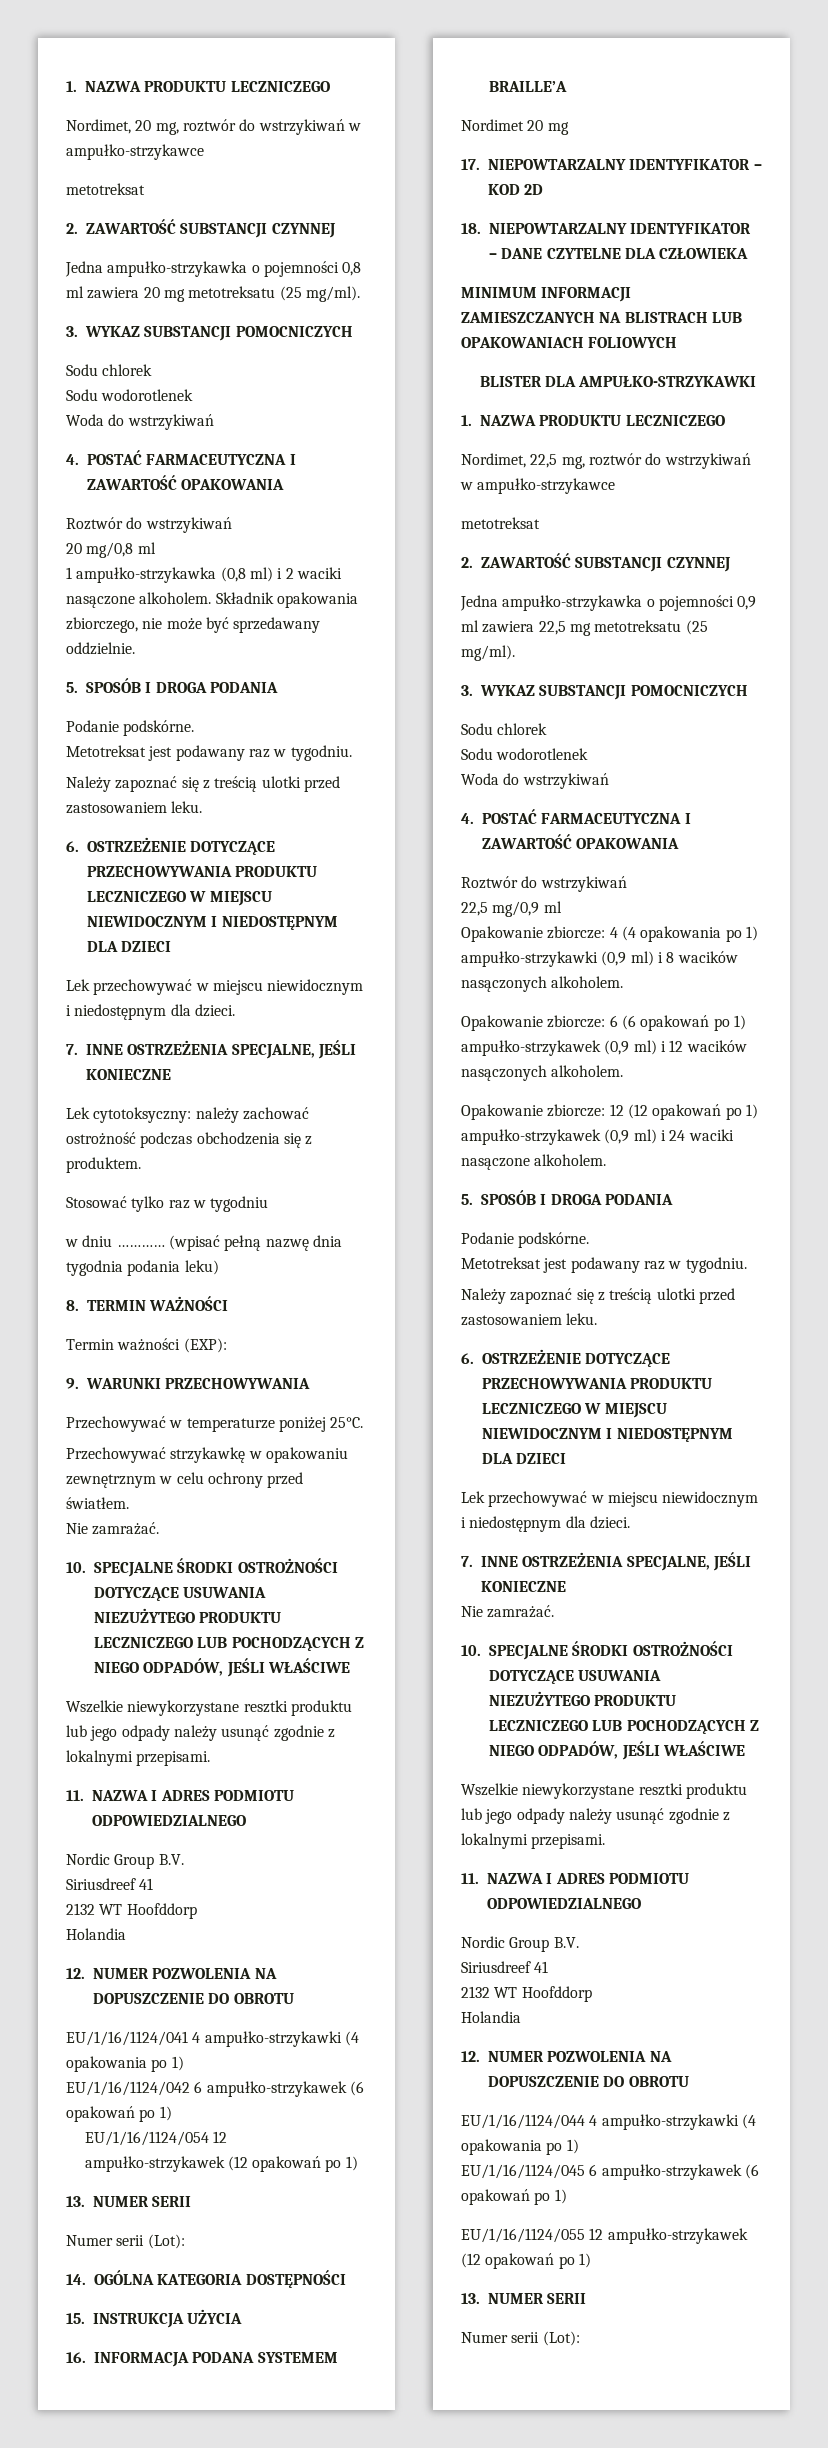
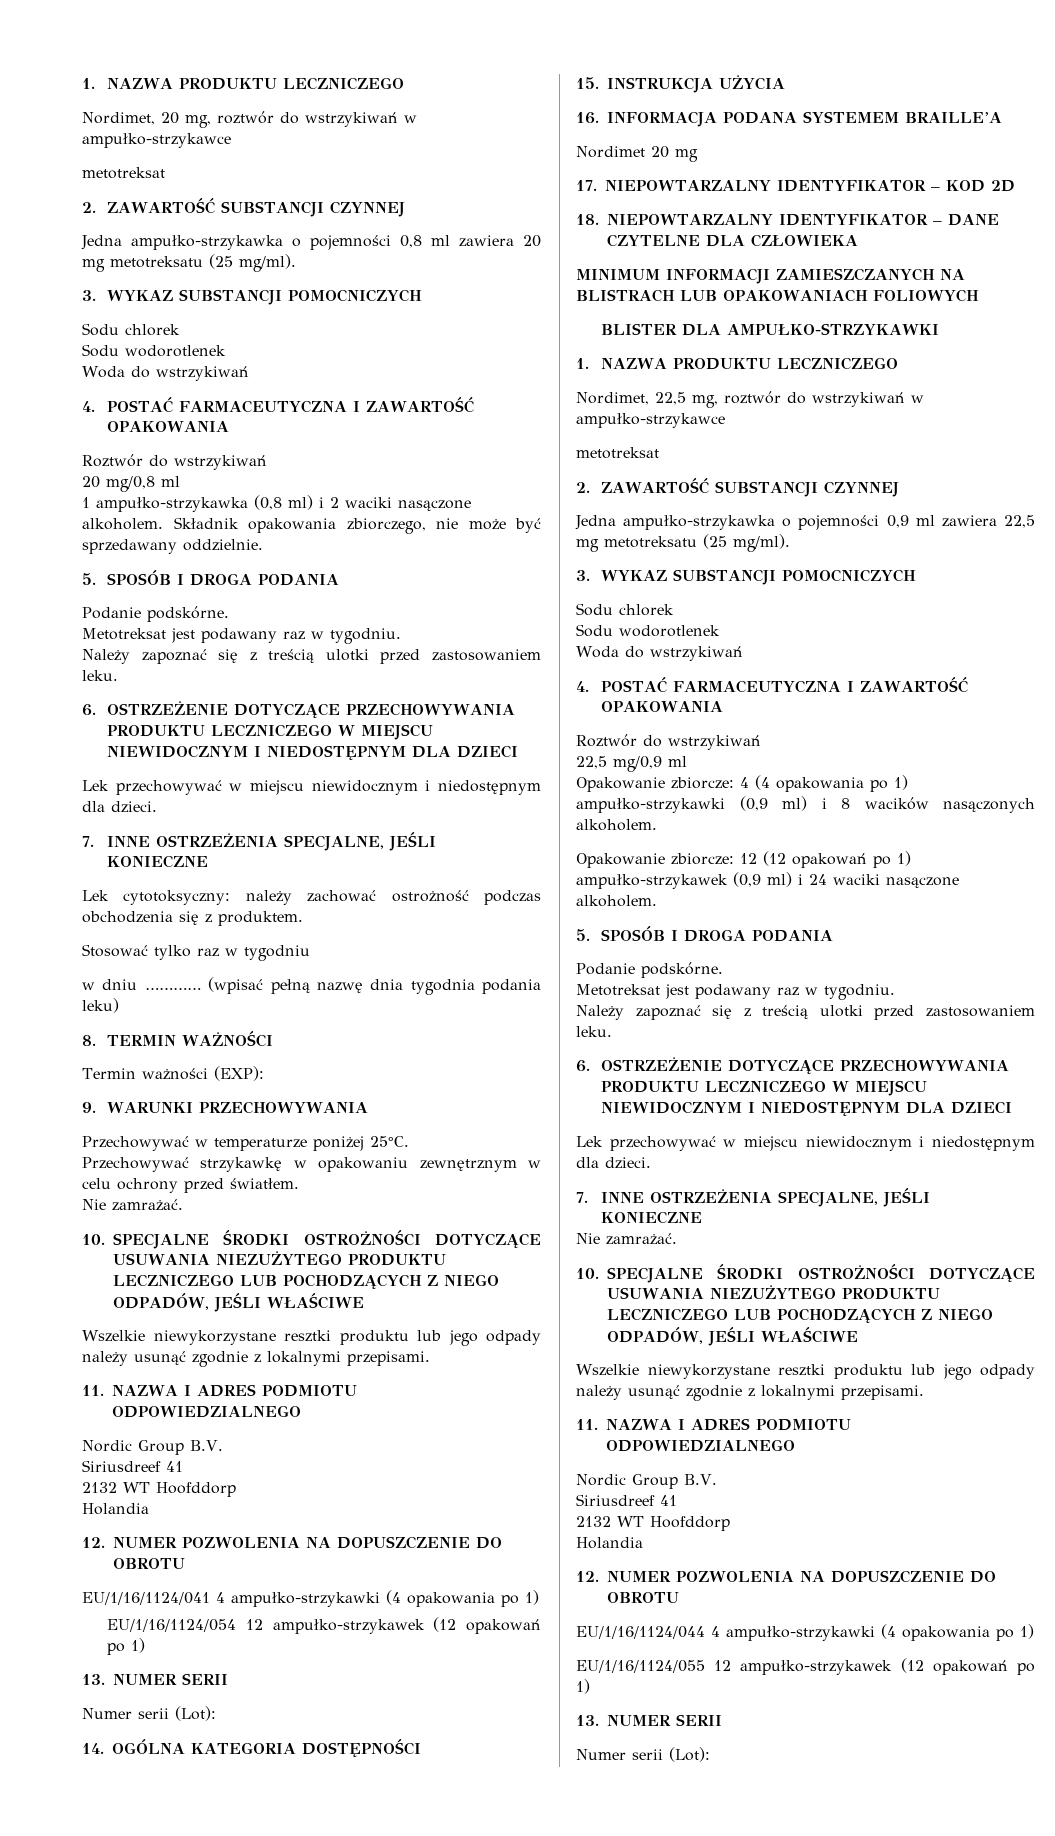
- EU/1/16/1124/042 6 ampułko-strzykawek (6 opakowań po 1)
- Opakowanie zbiorcze: 6 (6 opakowań po 1) ampułko-strzykawek (0,9 ml) i 12 wacików nasączonych alkoholem.
- EU/1/16/1124/045 6 ampułko-strzykawek (6 opakowań po 1)

